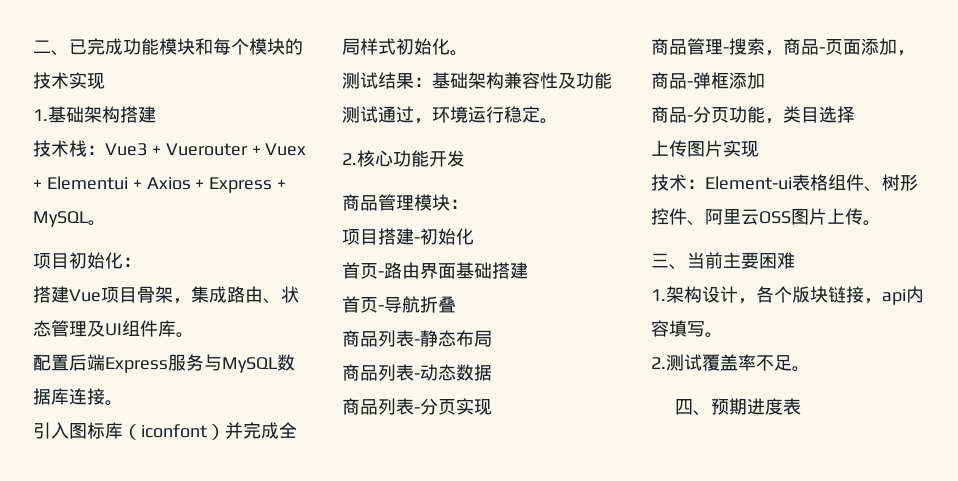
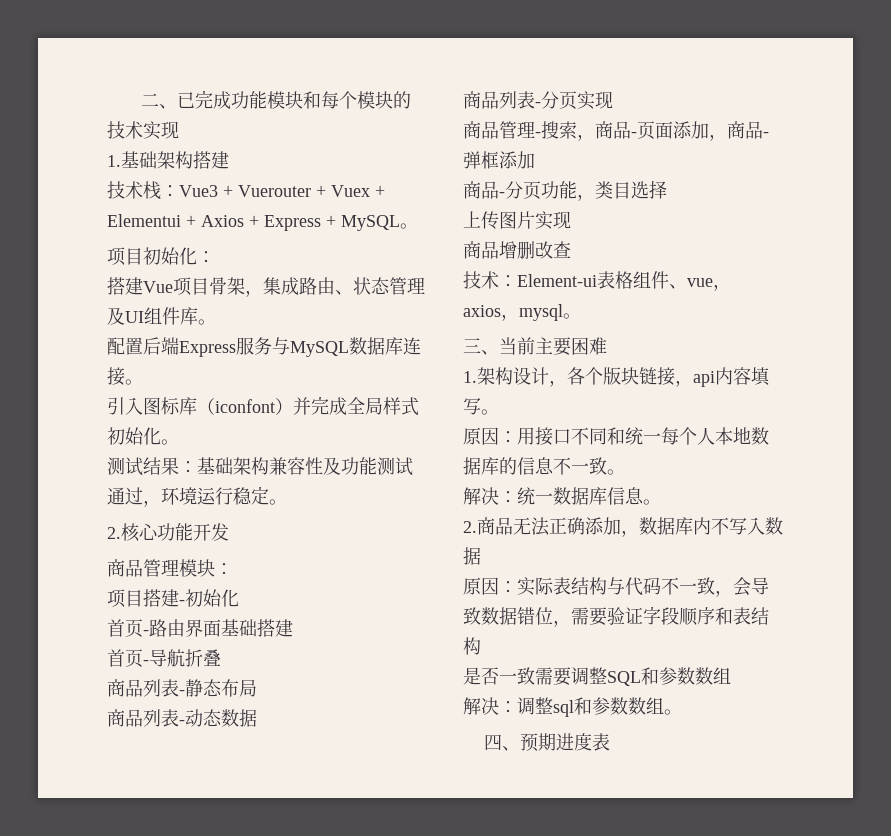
+ 商品增删改查
- 技术：Element-ui表格组件、树形控件、阿里云OSS图片上传。
+ 技术：Element-ui表格组件、vue，axios，mysql。
- 2.测试覆盖率不足。
+ 原因：用接口不同和统一每个人本地数据库的信息不一致。
+ 解决：统一数据库信息。
+ 2.商品无法正确添加，数据库内不写入数据
+ 原因：实际表结构与代码不一致，会导致数据错位，需要验证字段顺序和表结构
+ 是否一致需要调整SQL和参数数组
+ 解决：调整sql和参数数组。

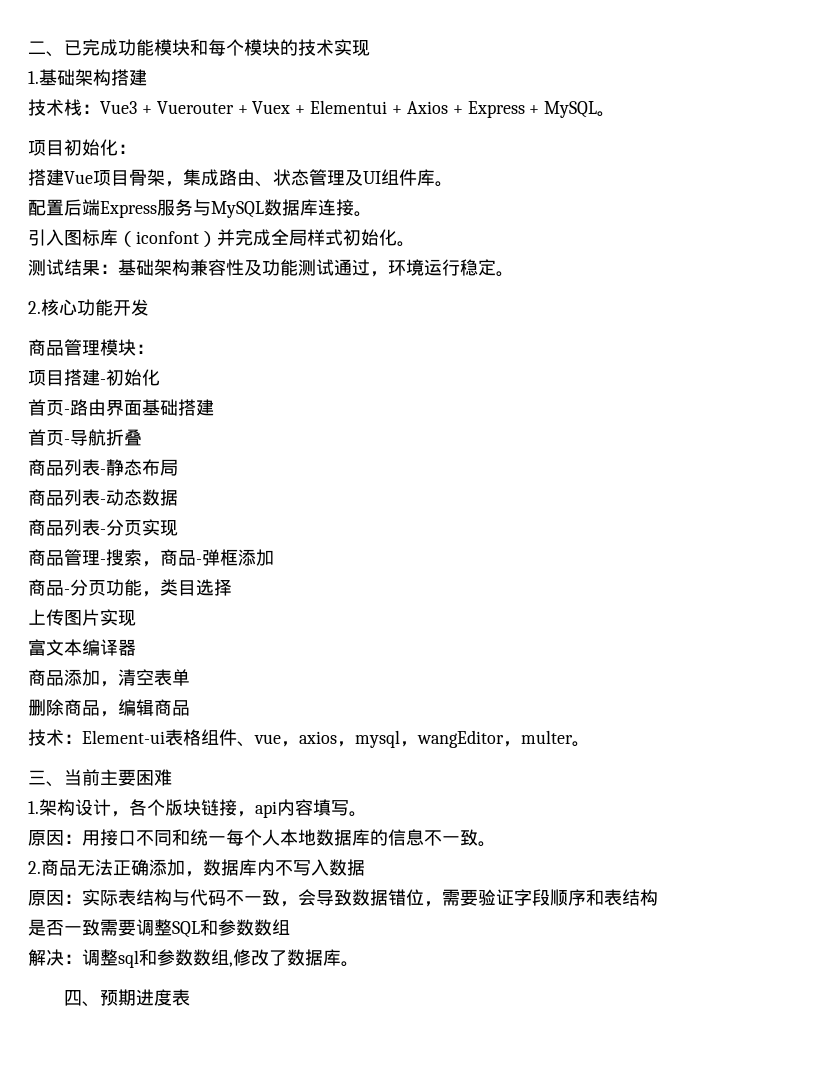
- 商品管理-搜索，商品-页面添加，商品-弹框添加
+ 商品管理-搜索，商品-弹框添加
- 商品增删改查
+ 富文本编译器
+ 商品添加，清空表单
+ 删除商品，编辑商品
- 技术：Element-ui表格组件、vue，axios，mysql。
+ 技术：Element-ui表格组件、vue，axios，mysql，wangEditor，multer。
- 解决：统一数据库信息。
- 解决：调整sql和参数数组。
+ 解决：调整sql和参数数组,修改了数据库。

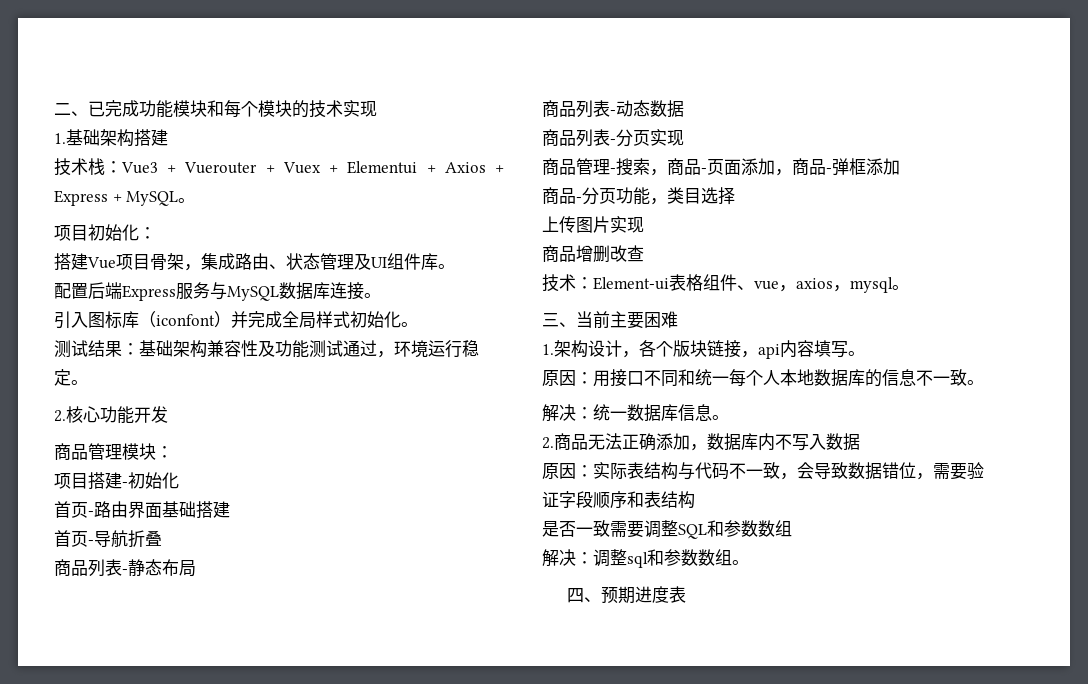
- 商品管理-搜索，商品-弹框添加
+ 商品管理-搜索，商品-页面添加，商品-弹框添加
- 富文本编译器
- 商品添加，清空表单
- 删除商品，编辑商品
+ 商品增删改查
- 技术：Element-ui表格组件、vue，axios，mysql，wangEditor，multer。
+ 技术：Element-ui表格组件、vue，axios，mysql。
+ 解决：统一数据库信息。
- 解决：调整sql和参数数组,修改了数据库。
+ 解决：调整sql和参数数组。

